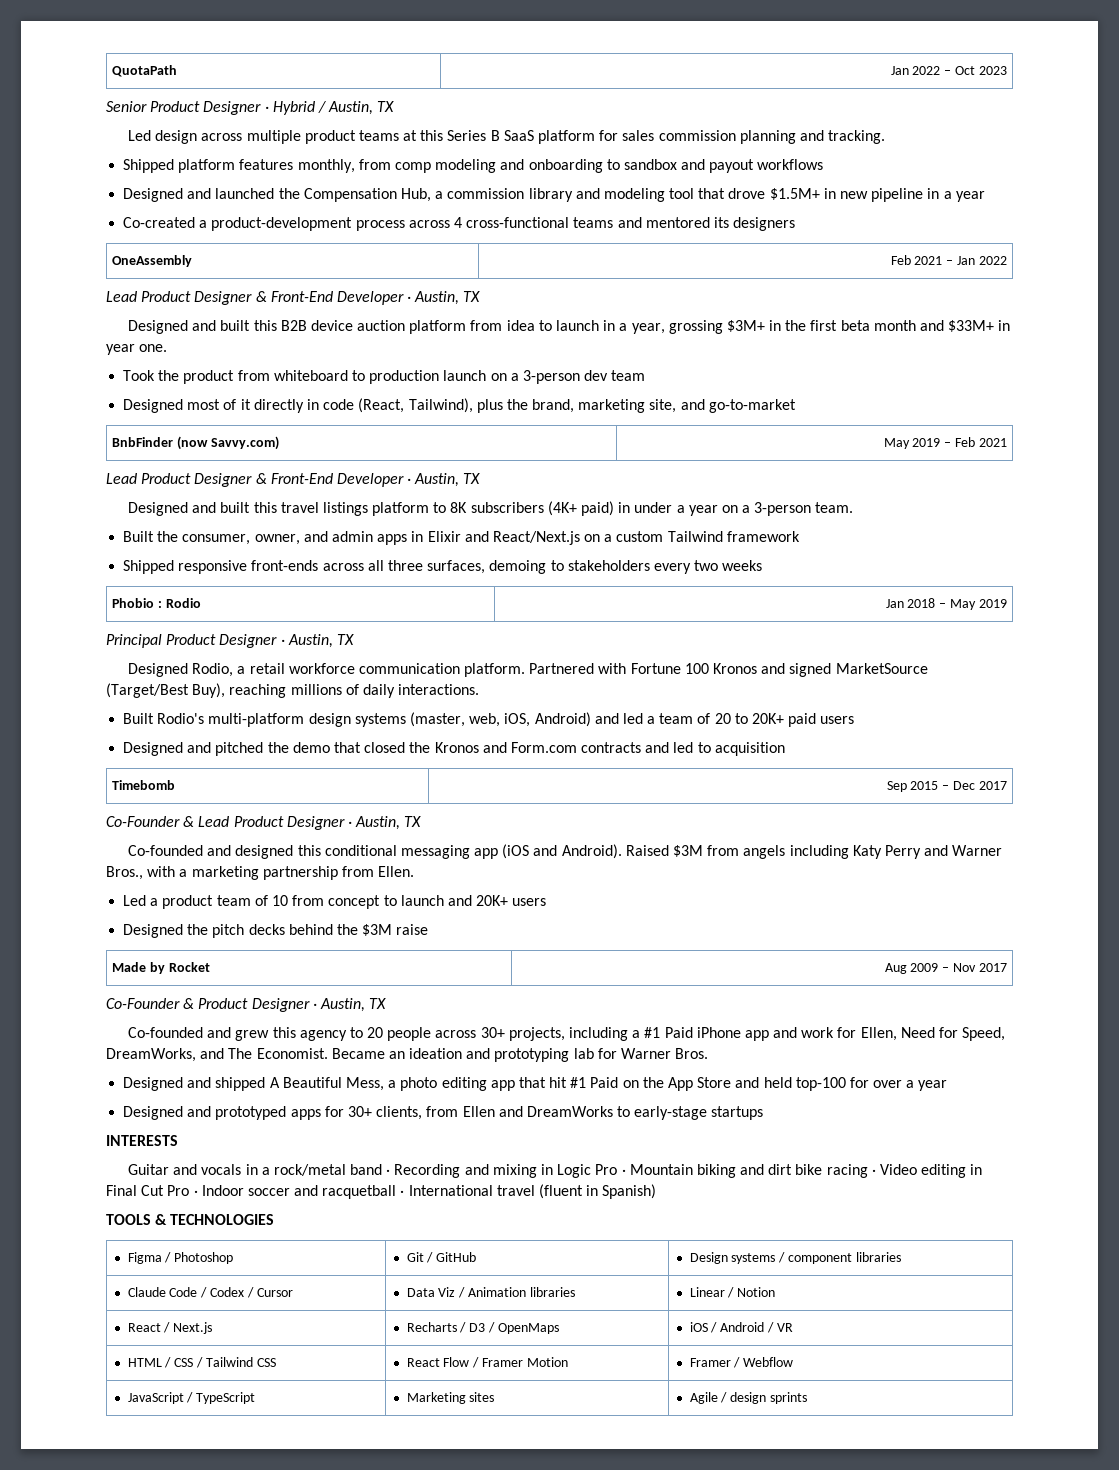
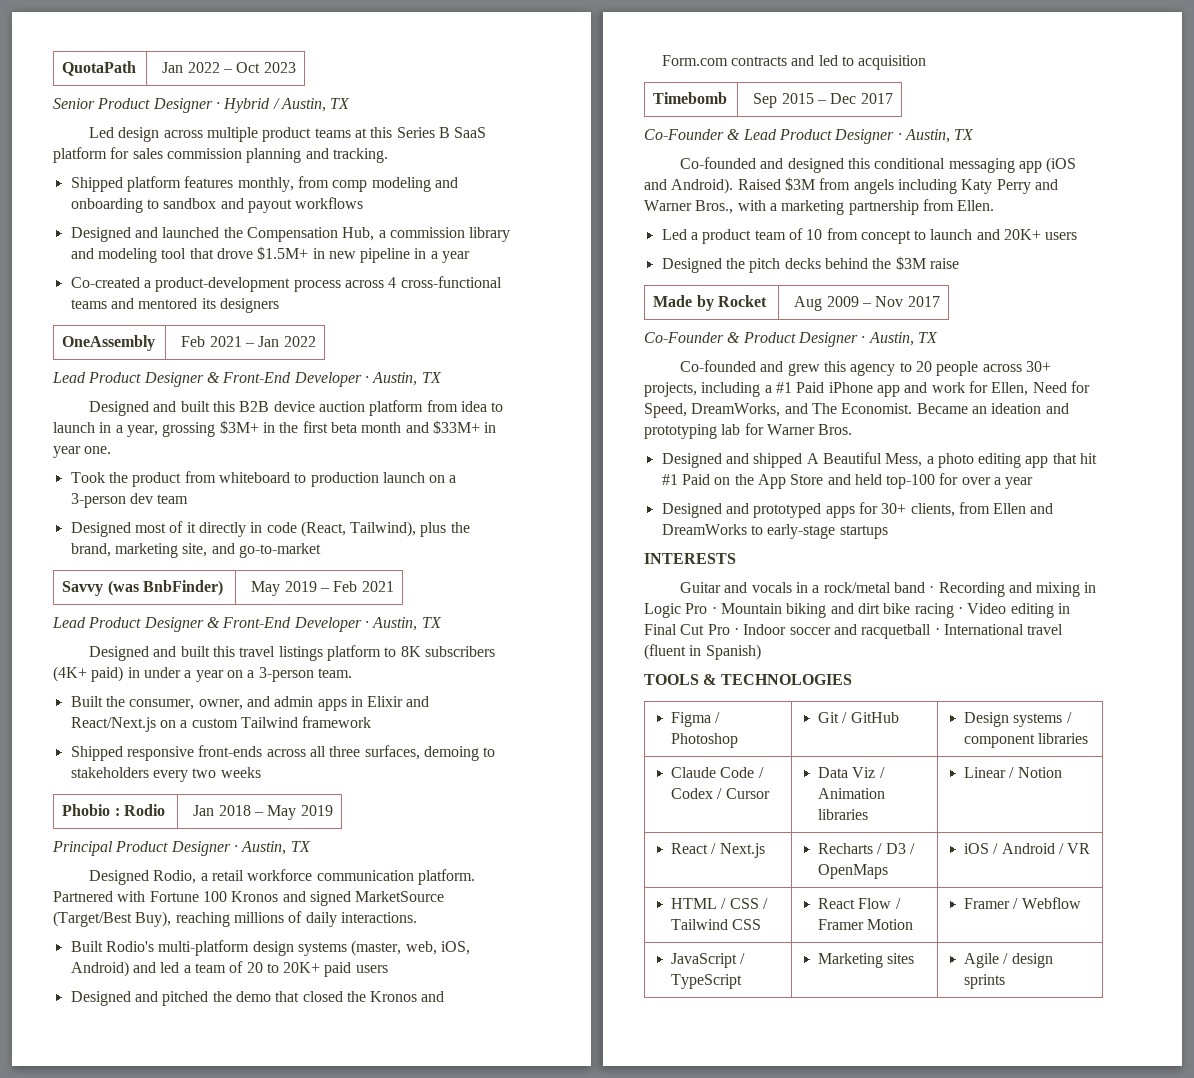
- BnbFinder (now Savvy.com) | May 2019 – Feb 2021
+ Savvy (was BnbFinder) | May 2019 – Feb 2021

